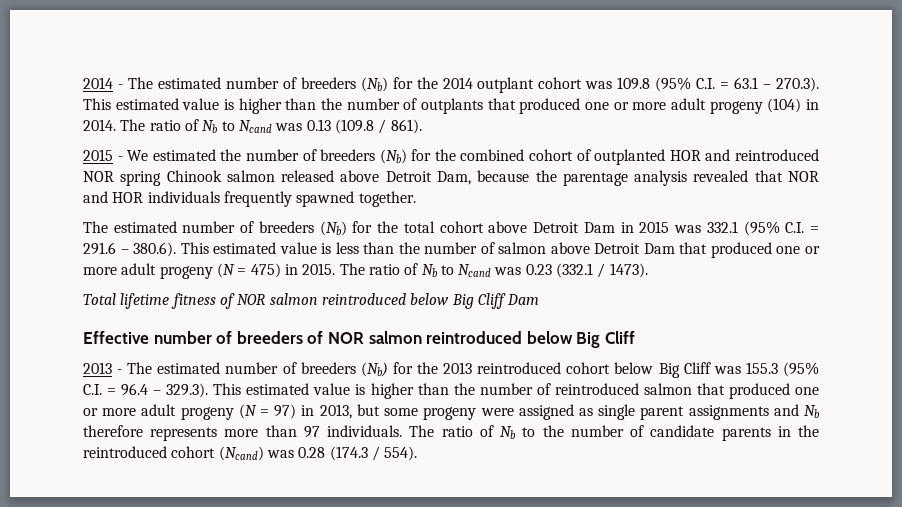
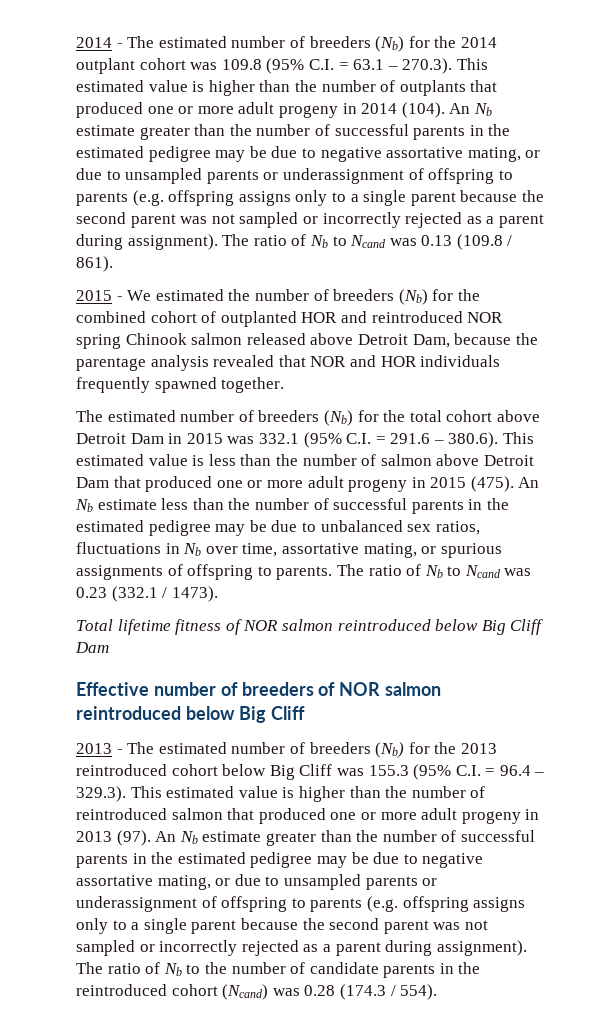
- 2014 - The estimated number of breeders (Nb) for the 2014 outplant cohort was 109.8 (95% C.I. = 63.1 – 270.3). This estimated value is higher than the number of outplants that produced one or more adult progeny (104) in 2014.
+ 2014 - The estimated number of breeders (Nb) for the 2014 outplant cohort was 109.8 (95% C.I. = 63.1 – 270.3). This estimated value is higher than the number of outplants that produced one or more adult progeny in 2014 (104). An Nb estimate greater than the number of successful parents in the estimated pedigree may be due to negative assortative mating, or due to unsampled parents or underassignment of offspring to parents (e.g. offspring assigns only to a single parent because the second parent was not sampled or incorrectly rejected as a parent during assignment).
- The estimated number of breeders (Nb) for the total cohort above Detroit Dam in 2015 was 332.1 (95% C.I. = 291.6 – 380.6). This estimated value is less than the number of salmon above Detroit Dam that produced one or more adult progeny (N = 475) in 2015.
+ The estimated number of breeders (Nb) for the total cohort above Detroit Dam in 2015 was 332.1 (95% C.I. = 291.6 – 380.6). This estimated value is less than the number of salmon above Detroit Dam that produced one or more adult progeny in 2015 (475). An Nb estimate less than the number of successful parents in the estimated pedigree may be due to unbalanced sex ratios, fluctuations in Nb over time, assortative mating, or spurious assignments of offspring to parents.
- 2013 - The estimated number of breeders (Nb) for the 2013 reintroduced cohort below Big Cliff was 155.3 (95% C.I. = 96.4 – 329.3). This estimated value is higher than the number of reintroduced salmon that produced one or more adult progeny (N = 97) in 2013, but some progeny were assigned as single parent assignments and Nb therefore represents more than 97 individuals.
+ 2013 - The estimated number of breeders (Nb) for the 2013 reintroduced cohort below Big Cliff was 155.3 (95% C.I. = 96.4 – 329.3). This estimated value is higher than the number of reintroduced salmon that produced one or more adult progeny in 2013 (97). An Nb estimate greater than the number of successful parents in the estimated pedigree may be due to negative assortative mating, or due to unsampled parents or underassignment of offspring to parents (e.g. offspring assigns only to a single parent because the second parent was not sampled or incorrectly rejected as a parent during assignment).

